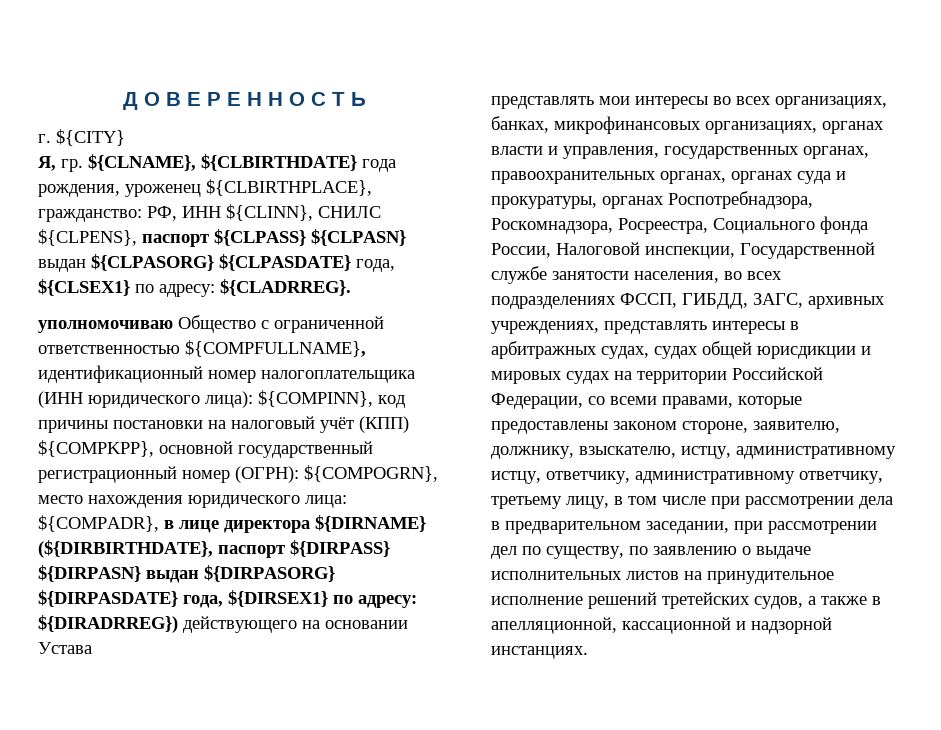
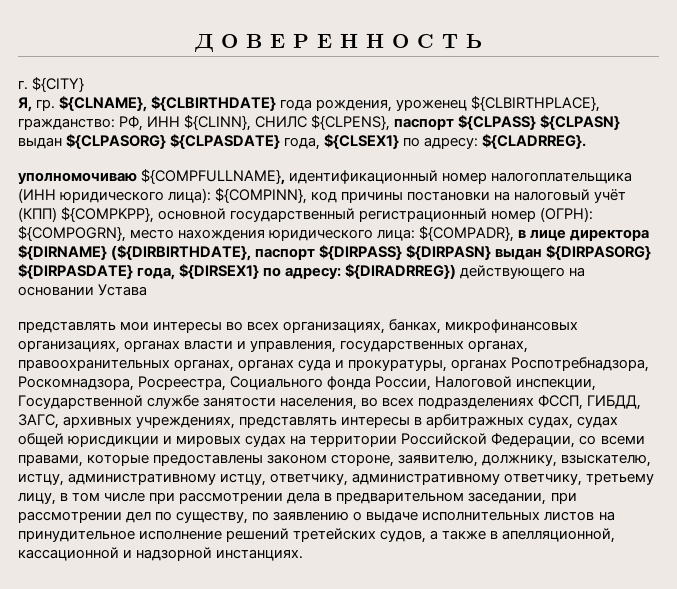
- уполномочиваю Общество с ограниченной ответственностью ${COMPFULLNAME}, идентификационный номер налогоплательщика (ИНН юридического лица): ${COMPINN}, код причины постановки на налоговый учёт (КПП) ${COMPKPP}, основной государственный регистрационный номер (ОГРН): ${COMPOGRN}, место нахождения юридического лица: ${COMPADR}, в лице директора ${DIRNAME} (${DIRBIRTHDATE}, паспорт ${DIRPASS} ${DIRPASN} выдан ${DIRPASORG} ${DIRPASDATE} года, ${DIRSEX1} по адресу: ${DIRADRREG}) действующего на основании Устава
+ уполномочиваю ${COMPFULLNAME}, идентификационный номер налогоплательщика (ИНН юридического лица): ${COMPINN}, код причины постановки на налоговый учёт (КПП) ${COMPKPP}, основной государственный регистрационный номер (ОГРН): ${COMPOGRN}, место нахождения юридического лица: ${COMPADR}, в лице директора ${DIRNAME} (${DIRBIRTHDATE}, паспорт ${DIRPASS} ${DIRPASN} выдан ${DIRPASORG} ${DIRPASDATE} года, ${DIRSEX1} по адресу: ${DIRADRREG}) действующего на основании Устава

